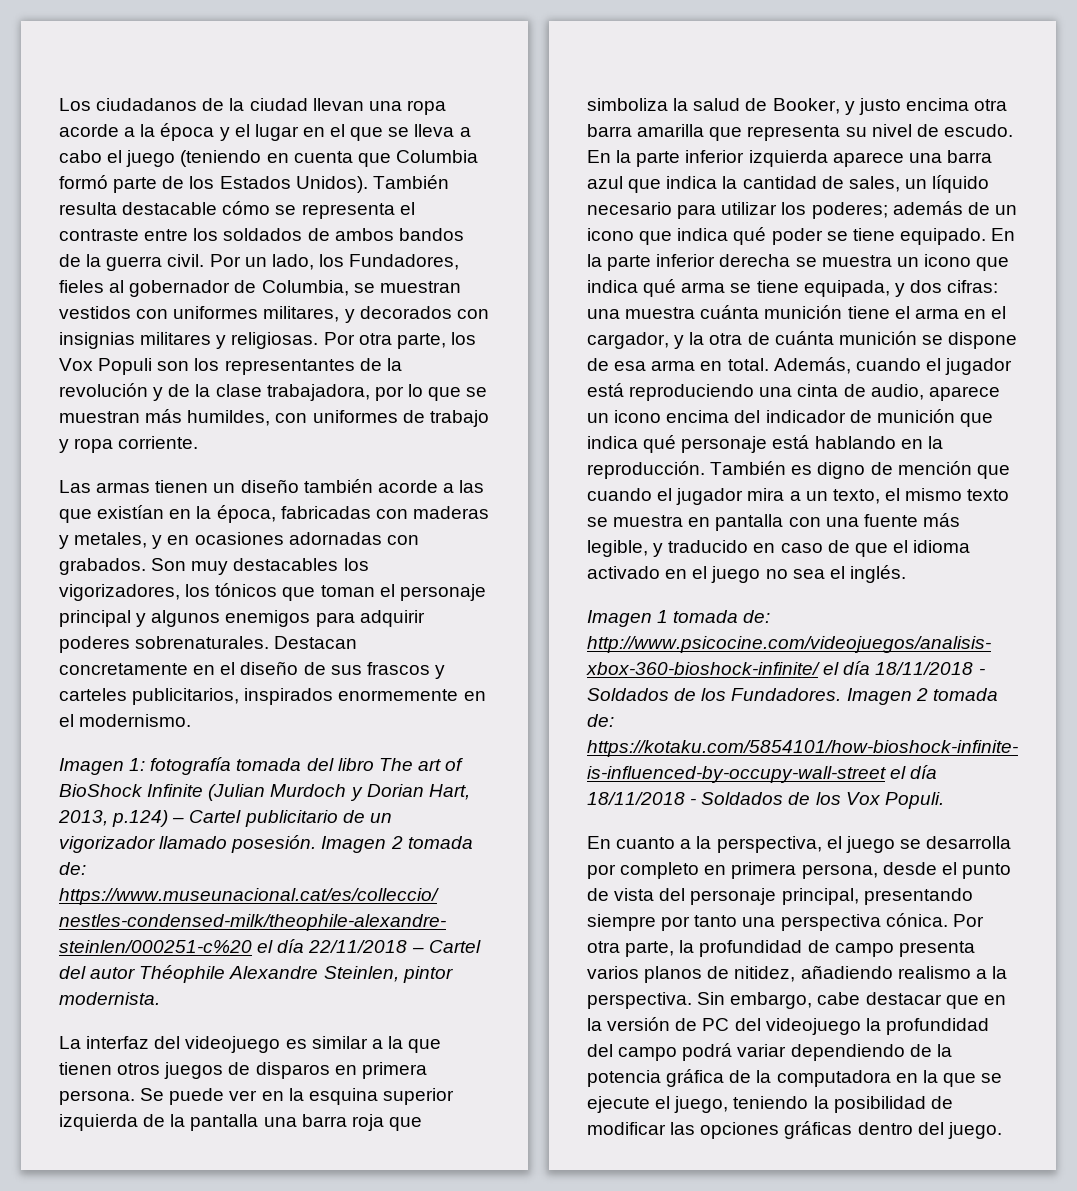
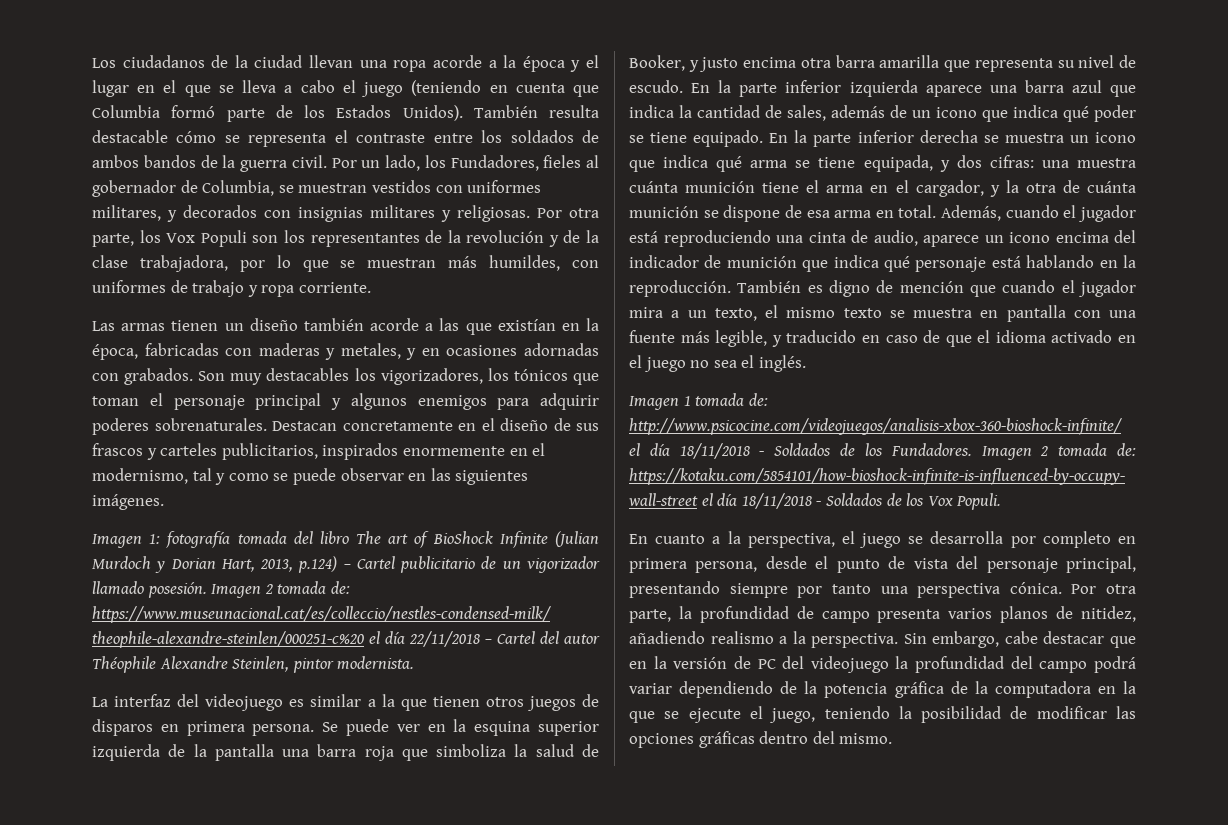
- Destacan concretamente en el diseño de sus frascos y carteles publicitarios, inspirados enormemente en el modernismo.
+ Destacan concretamente en el diseño de sus frascos y carteles publicitarios, inspirados enormemente en el modernismo, tal y como se puede observar en las siguientes imágenes.
- En la parte inferior izquierda aparece una barra azul que indica la cantidad de sales, un líquido necesario para utilizar los poderes; además de un icono que indica qué poder se tiene equipado.
+ En la parte inferior izquierda aparece una barra azul que indica la cantidad de sales, además de un icono que indica qué poder se tiene equipado.
- Sin embargo, cabe destacar que en la versión de PC del videojuego la profundidad del campo podrá variar dependiendo de la potencia gráfica de la computadora en la que se ejecute el juego, teniendo la posibilidad de modificar las opciones gráficas dentro del juego.
+ Sin embargo, cabe destacar que en la versión de PC del videojuego la profundidad del campo podrá variar dependiendo de la potencia gráfica de la computadora en la que se ejecute el juego, teniendo la posibilidad de modificar las opciones gráficas dentro del mismo.

